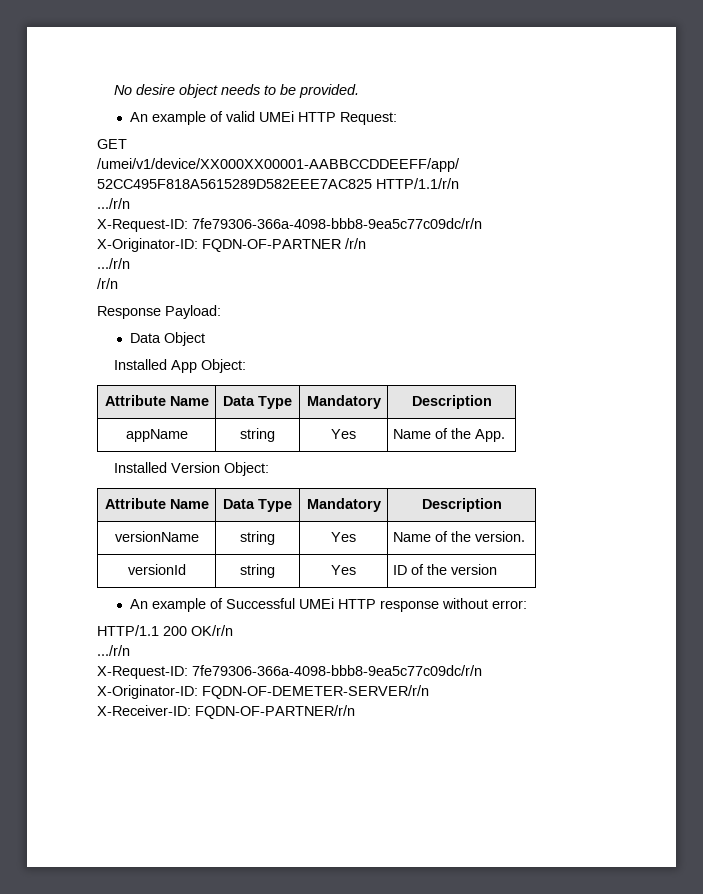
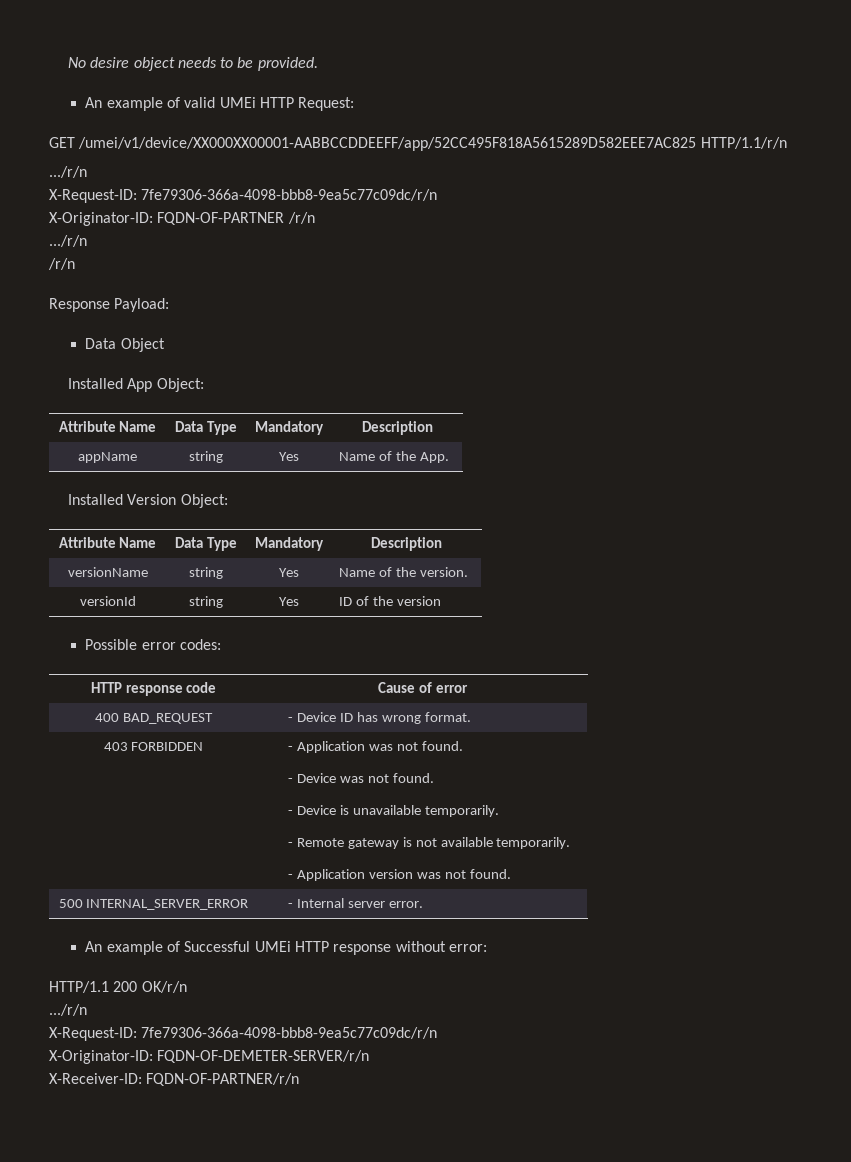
+ Possible error codes:
+ HTTP response code | Cause of error
+ 400 BAD_REQUEST | - Device ID has wrong format.
+ 403 FORBIDDEN | - Application was not found.
+ - Device was not found.
+ - Device is unavailable temporarily.
+ - Remote gateway is not available temporarily.
+ - Application version was not found.
+ 500 INTERNAL_SERVER_ERROR | - Internal server error.

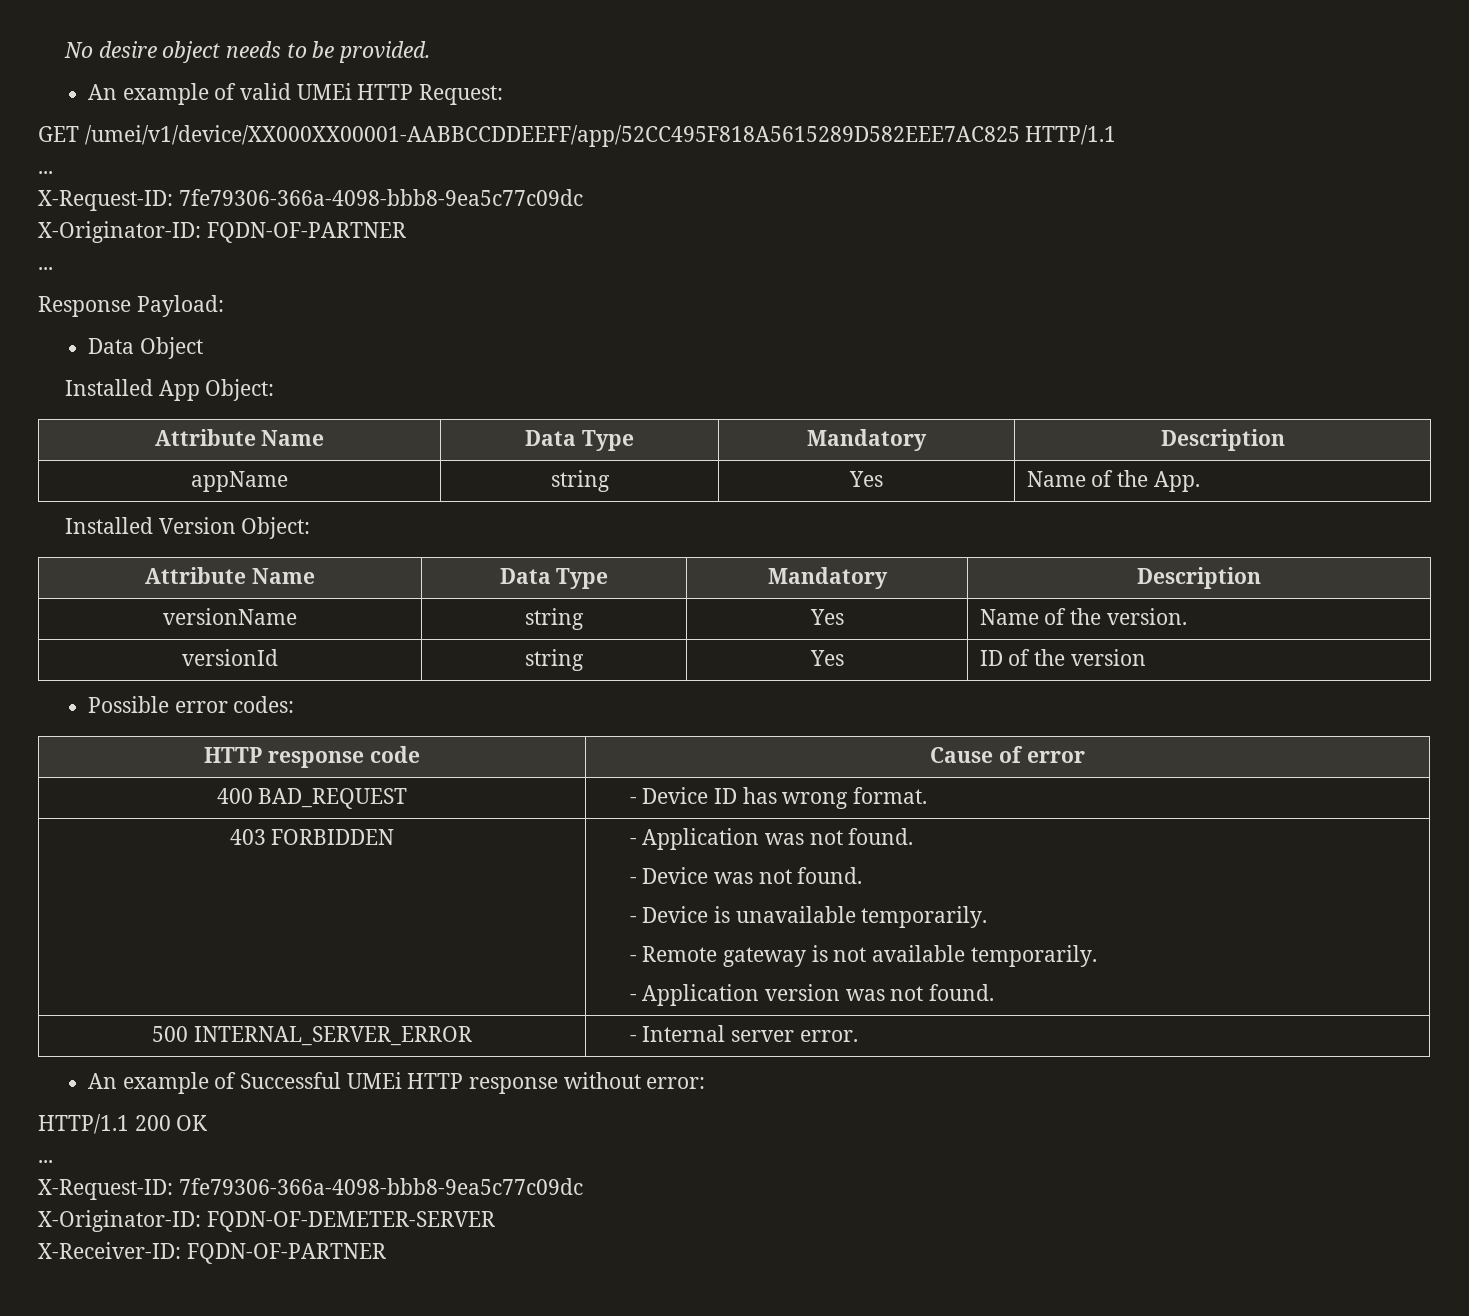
- GET /umei/v1/device/XX000XX00001-AABBCCDDEEFF/app/52CC495F818A5615289D582EEE7AC825 HTTP/1.1/r/n
- .../r/n
- X-Request-ID: 7fe79306-366a-4098-bbb8-9ea5c77c09dc/r/n
+ GET /umei/v1/device/XX000XX00001-AABBCCDDEEFF/app/52CC495F818A5615289D582EEE7AC825 HTTP/1.1
+ ...
+ X-Request-ID: 7fe79306-366a-4098-bbb8-9ea5c77c09dc
- X-Originator-ID: FQDN-OF-PARTNER /r/n
- .../r/n
- /r/n
+ X-Originator-ID: FQDN-OF-PARTNER
+ ...
- HTTP/1.1 200 OK/r/n
- .../r/n
- X-Request-ID: 7fe79306-366a-4098-bbb8-9ea5c77c09dc/r/n
- X-Originator-ID: FQDN-OF-DEMETER-SERVER/r/n
+ HTTP/1.1 200 OK
+ ...
+ X-Request-ID: 7fe79306-366a-4098-bbb8-9ea5c77c09dc
+ X-Originator-ID: FQDN-OF-DEMETER-SERVER
- X-Receiver-ID: FQDN-OF-PARTNER/r/n
+ X-Receiver-ID: FQDN-OF-PARTNER

